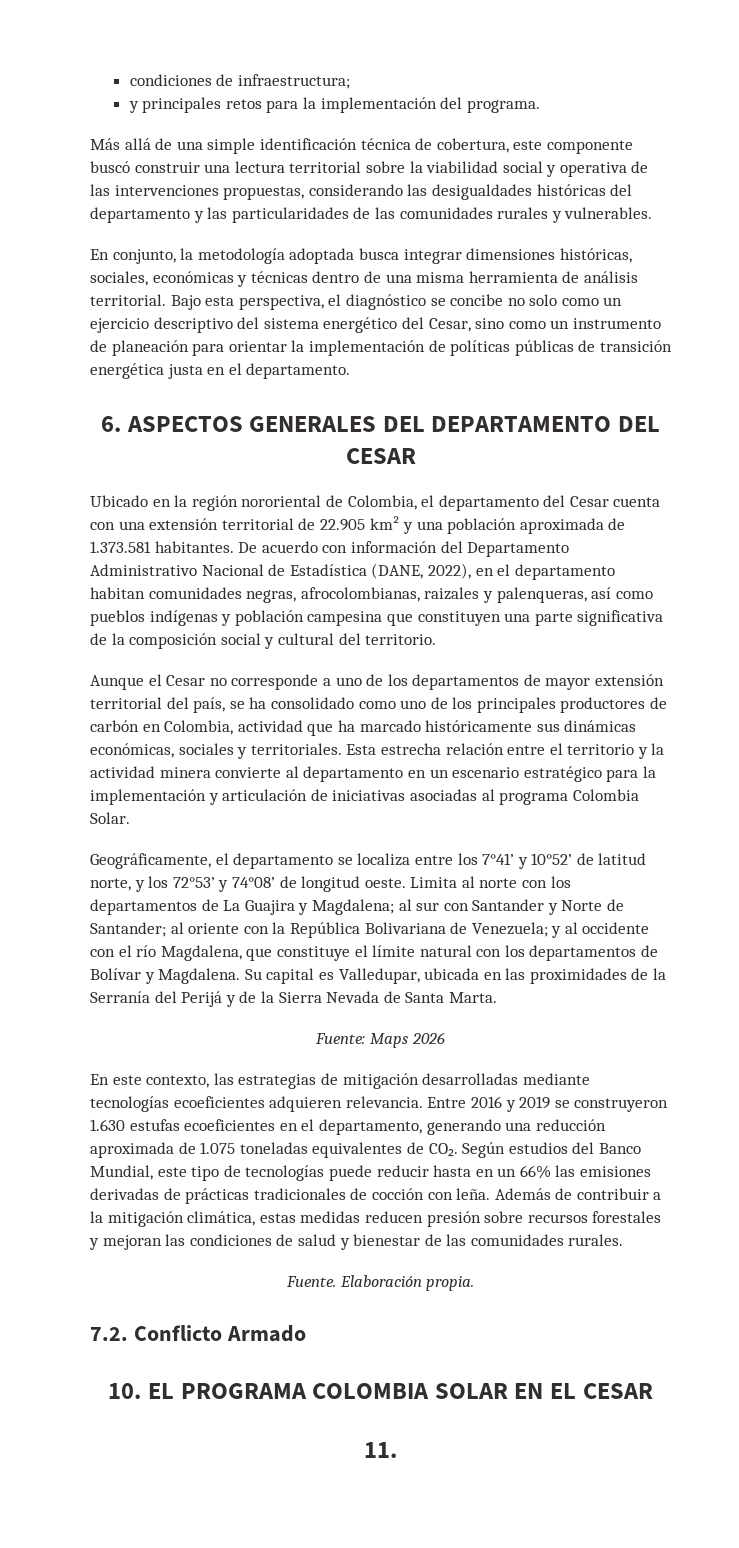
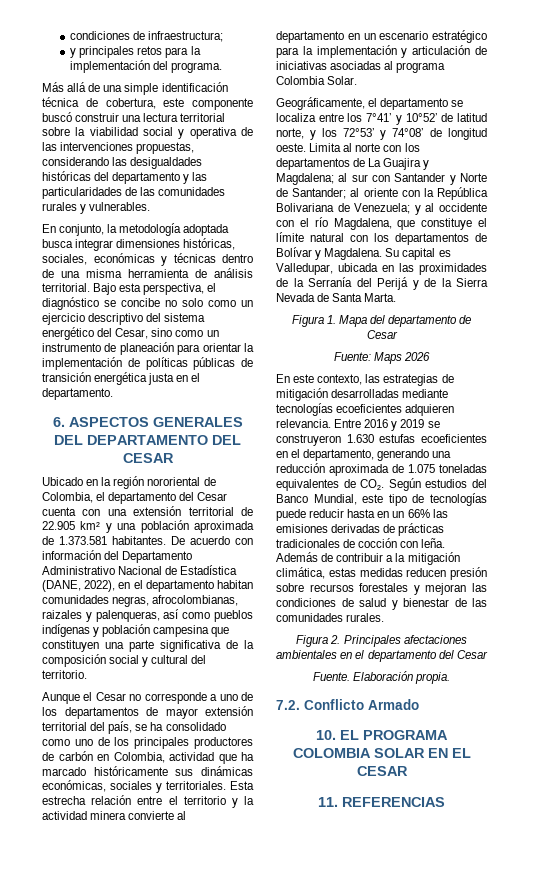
+ Figura 1. Mapa del departamento de Cesar
+ Figura 2. Principales afectaciones ambientales en el departamento del Cesar
- 11.
+ 11. REFERENCIAS

